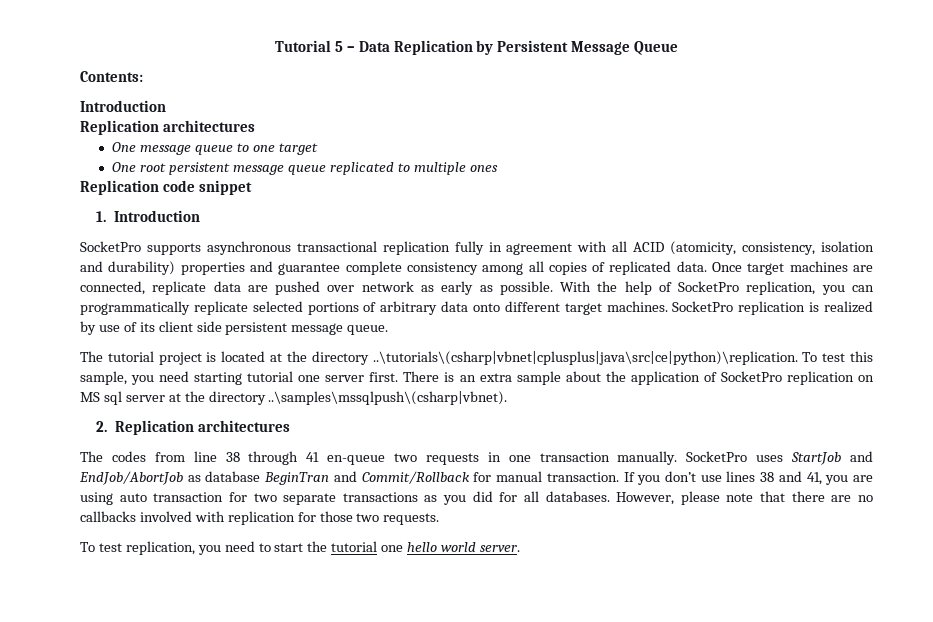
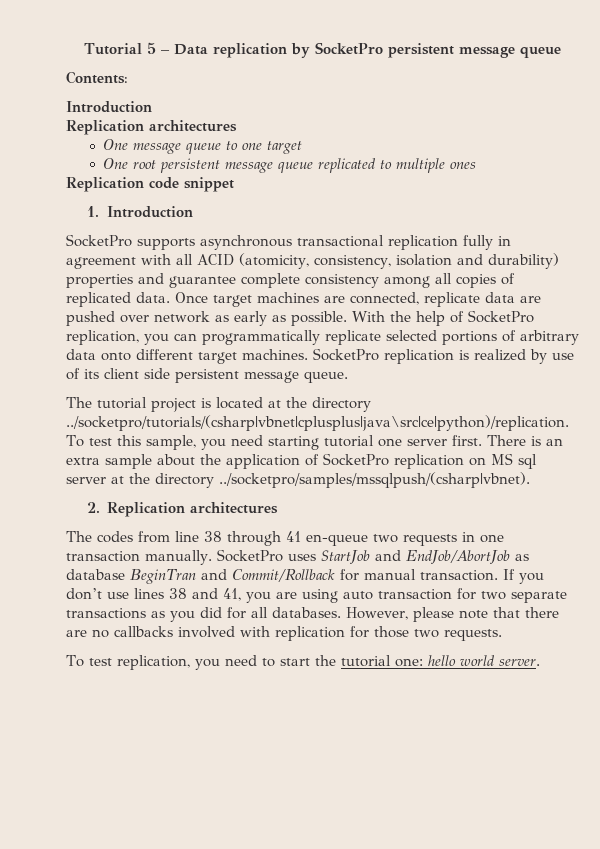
- Tutorial 5 – Data Replication by Persistent Message Queue
+ Tutorial 5 – Data replication by SocketPro persistent message queue
- The tutorial project is located at the directory ..\tutorials\(csharp|vbnet|cplusplus|java\src|ce|python)\replication. To test this sample, you need starting tutorial one server first.
+ The tutorial project is located at the directory ../socketpro/tutorials/(csharp|vbnet|cplusplus|java\src|ce|python)/replication. To test this sample, you need starting tutorial one server first.
- There is an extra sample about the application of SocketPro replication on MS sql server at the directory ..\samples\mssqlpush\(csharp|vbnet).
+ There is an extra sample about the application of SocketPro replication on MS sql server at the directory ../socketpro/samples/mssqlpush/(csharp|vbnet).
- To test replication, you need to start the tutorial one hello world server.
+ To test replication, you need to start the tutorial one: hello world server.

